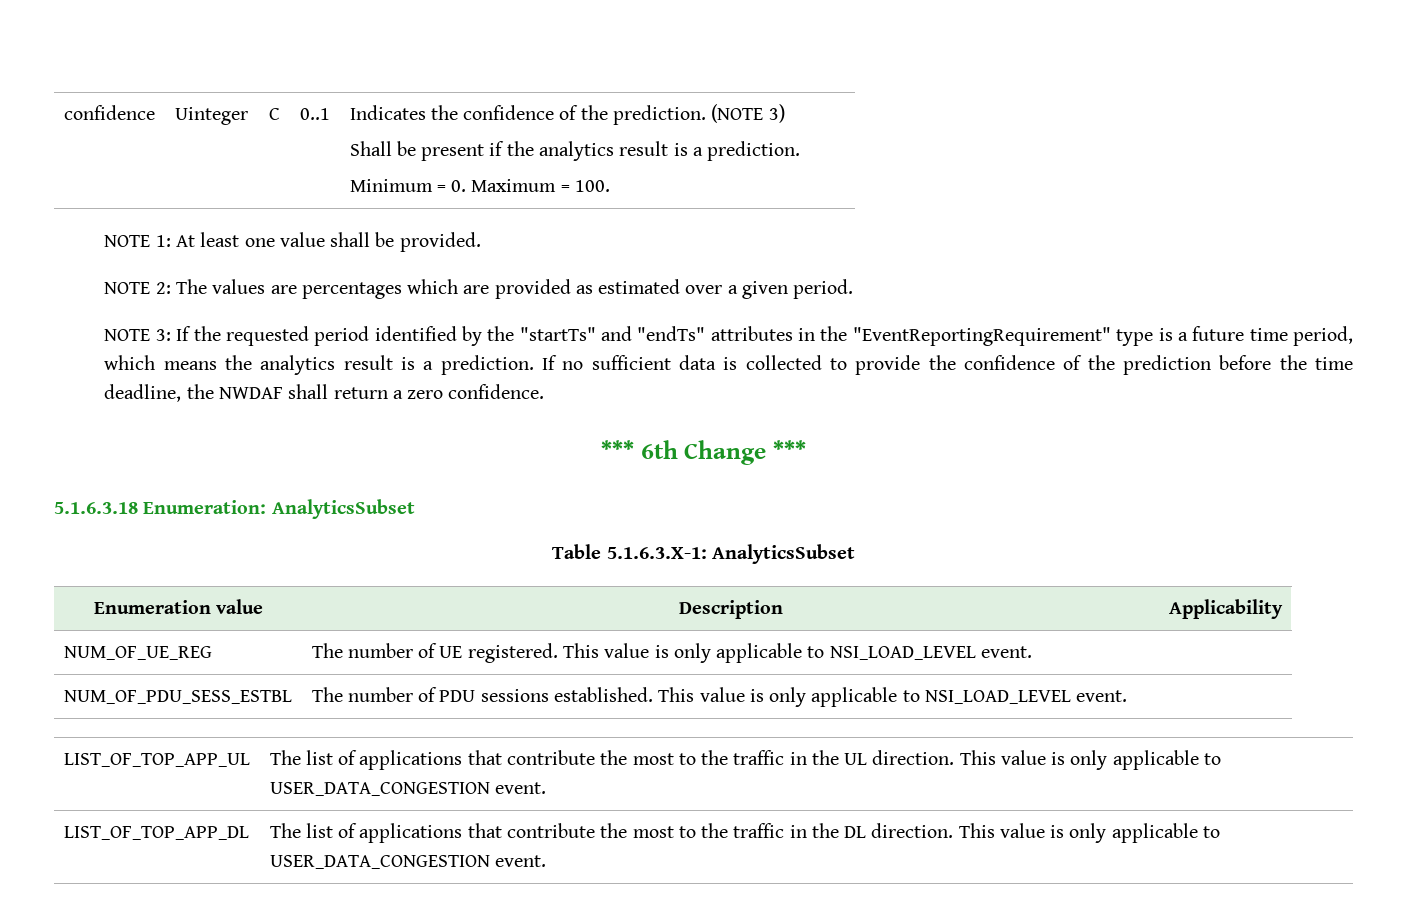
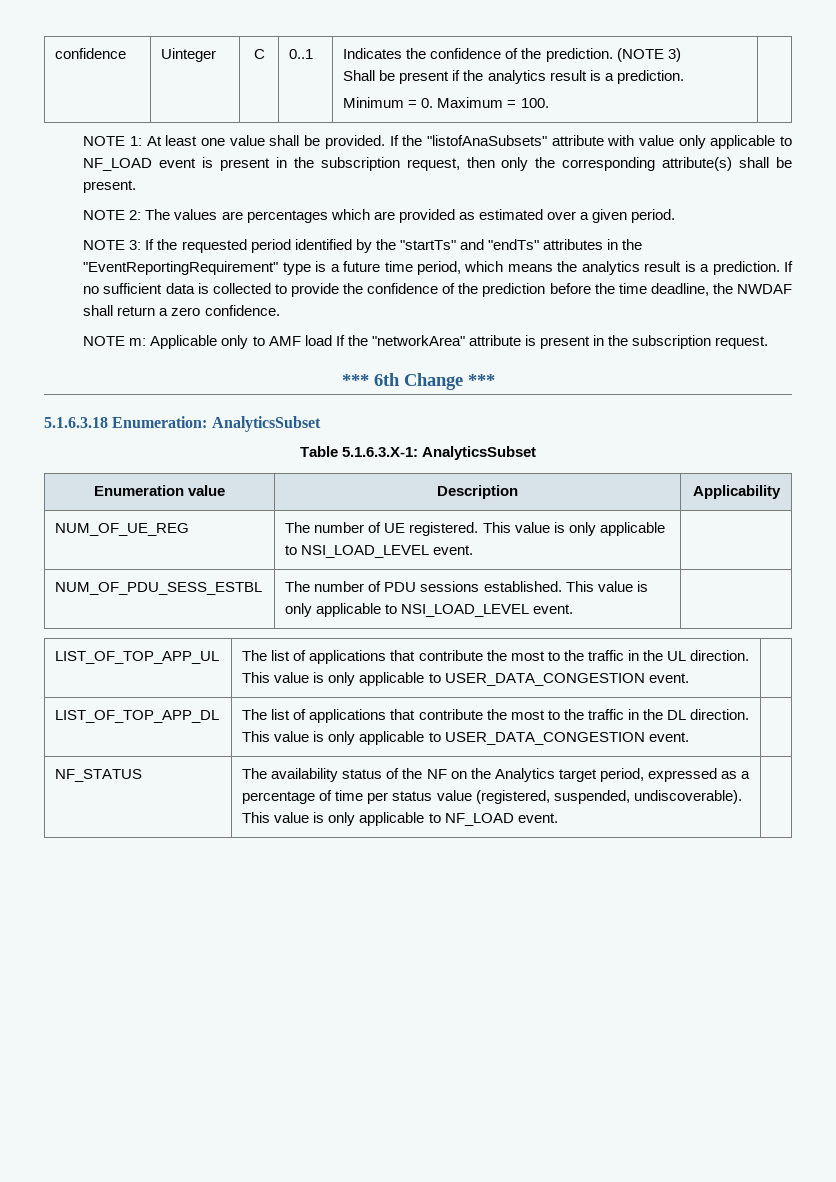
+ If the "listofAnaSubsets" attribute with value only applicable to NF_LOAD event is present in the subscription request, then only the corresponding attribute(s) shall be present.
+ NOTE m: Applicable only to AMF load If the "networkArea" attribute is present in the subscription request.
+ NF_STATUS | The availability status of the NF on the Analytics target period, expressed as a percentage of time per status value (registered, suspended, undiscoverable). This value is only applicable to NF_LOAD event. |

